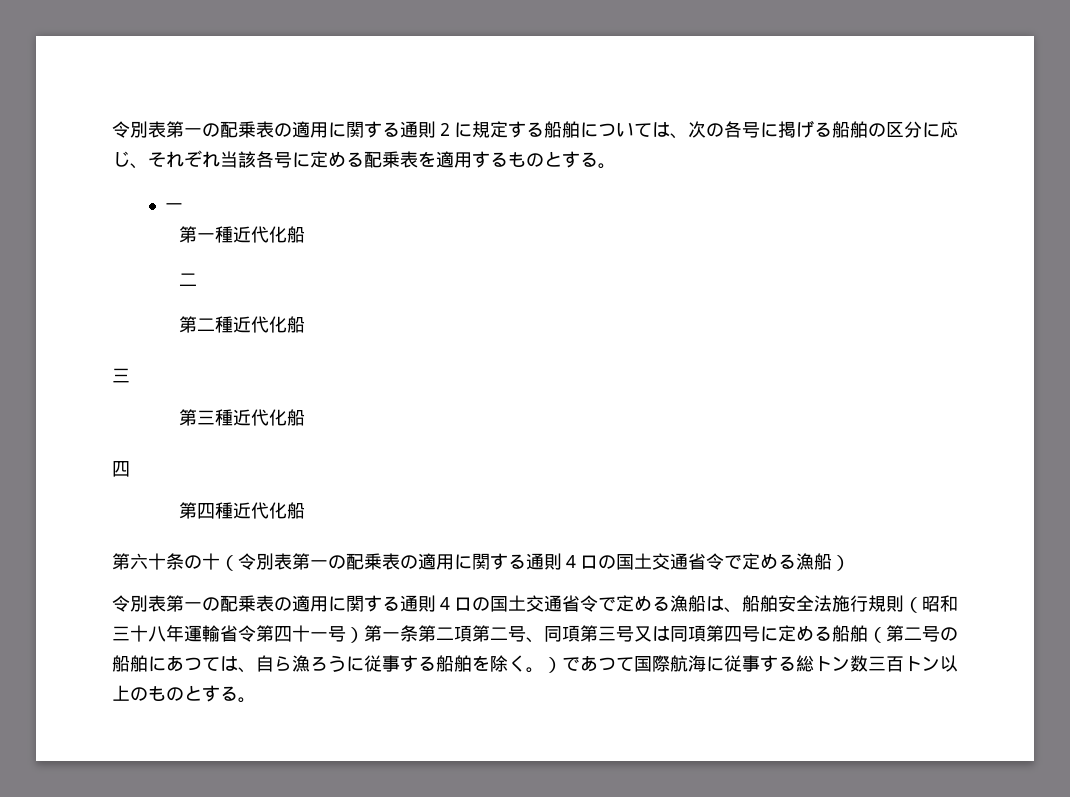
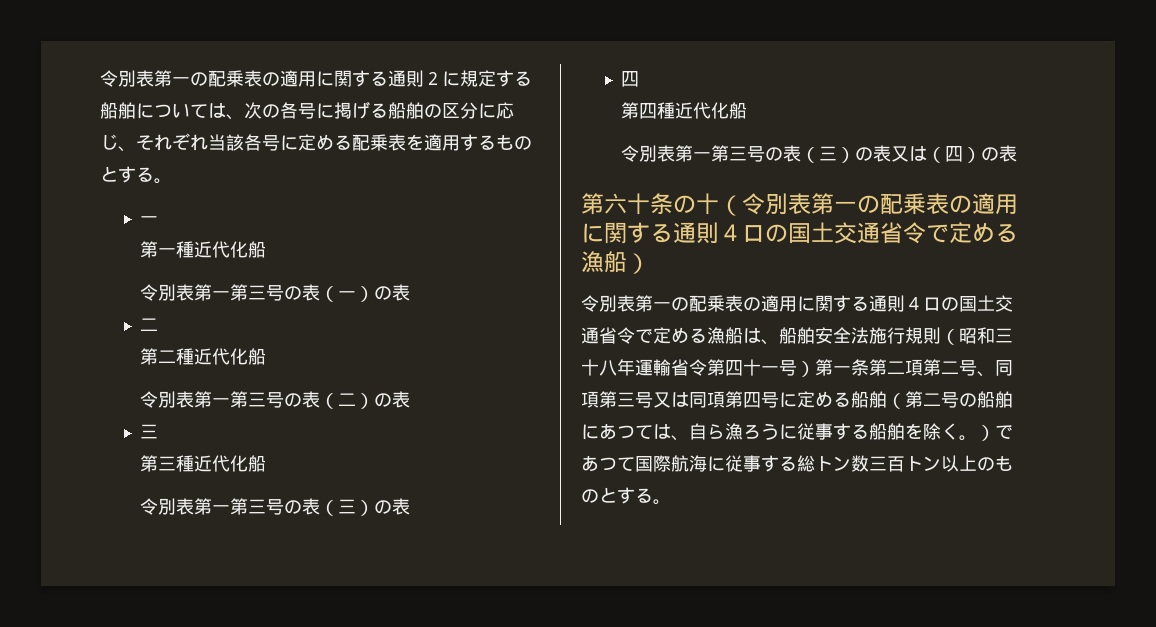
  第一種近代化船
+ 令別表第一第三号の表（一）の表
  二
  第二種近代化船
+ 令別表第一第三号の表（二）の表
  三
  第三種近代化船
+ 令別表第一第三号の表（三）の表
  四
  第四種近代化船
+ 令別表第一第三号の表（三）の表又は（四）の表

